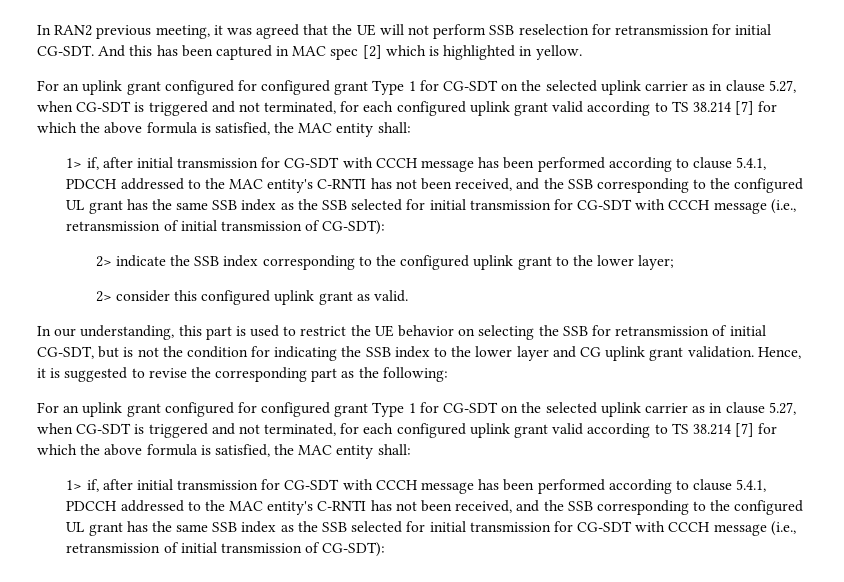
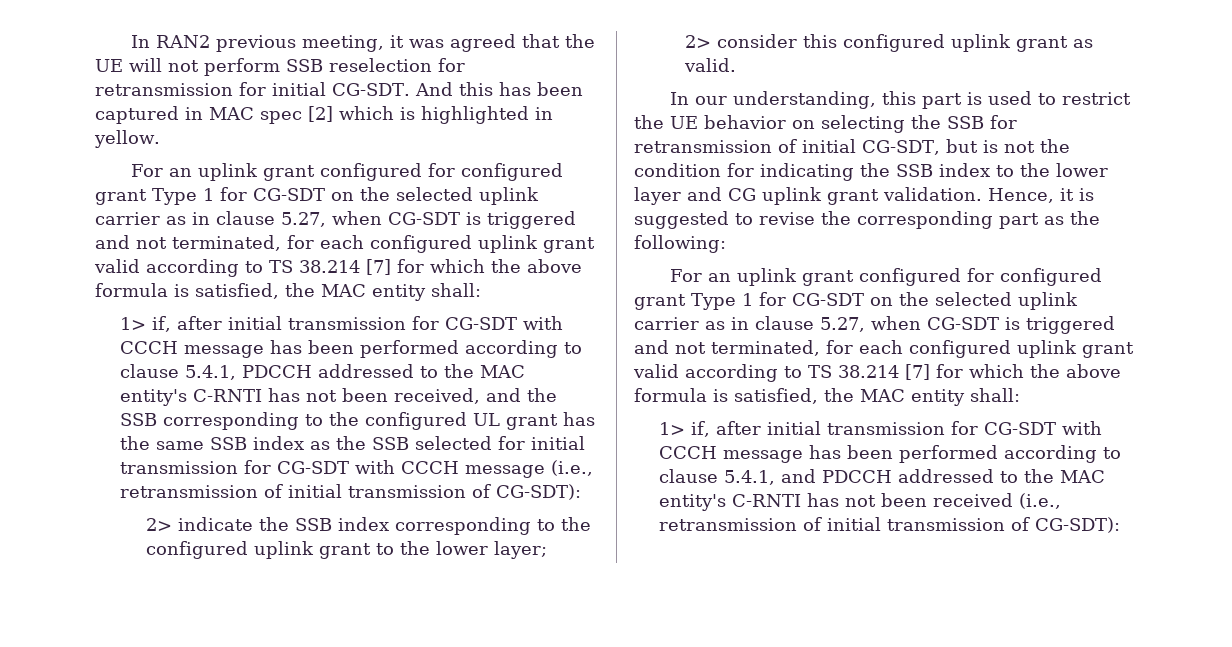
  Hence, it is suggested to revise the corresponding part as the following:
  For an uplink grant configured for configured grant Type 1 for CG-SDT on the selected uplink carrier as in clause 5.27, when CG-SDT is triggered and not terminated, for each configured uplink grant valid according to TS 38.214 [7] for which the above formula is satisfied, the MAC entity shall:
- 1> if, after initial transmission for CG-SDT with CCCH message has been performed according to clause 5.4.1, PDCCH addressed to the MAC entity's C-RNTI has not been received, and the SSB corresponding to the configured UL grant has the same SSB index as the SSB selected for initial transmission for CG-SDT with CCCH message (i.e., retransmission of initial transmission of CG-SDT):
+ 1> if, after initial transmission for CG-SDT with CCCH message has been performed according to clause 5.4.1, and PDCCH addressed to the MAC entity's C-RNTI has not been received (i.e., retransmission of initial transmission of CG-SDT):

